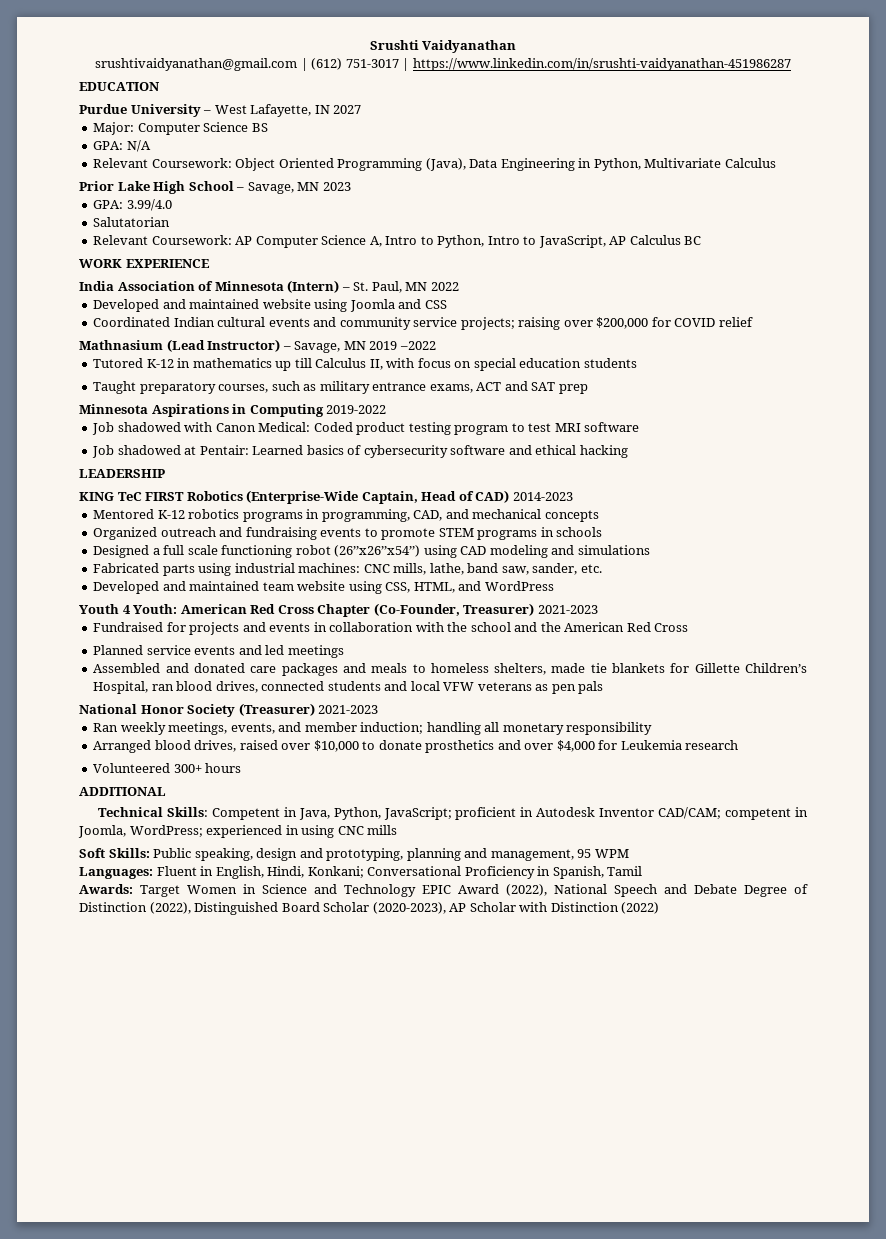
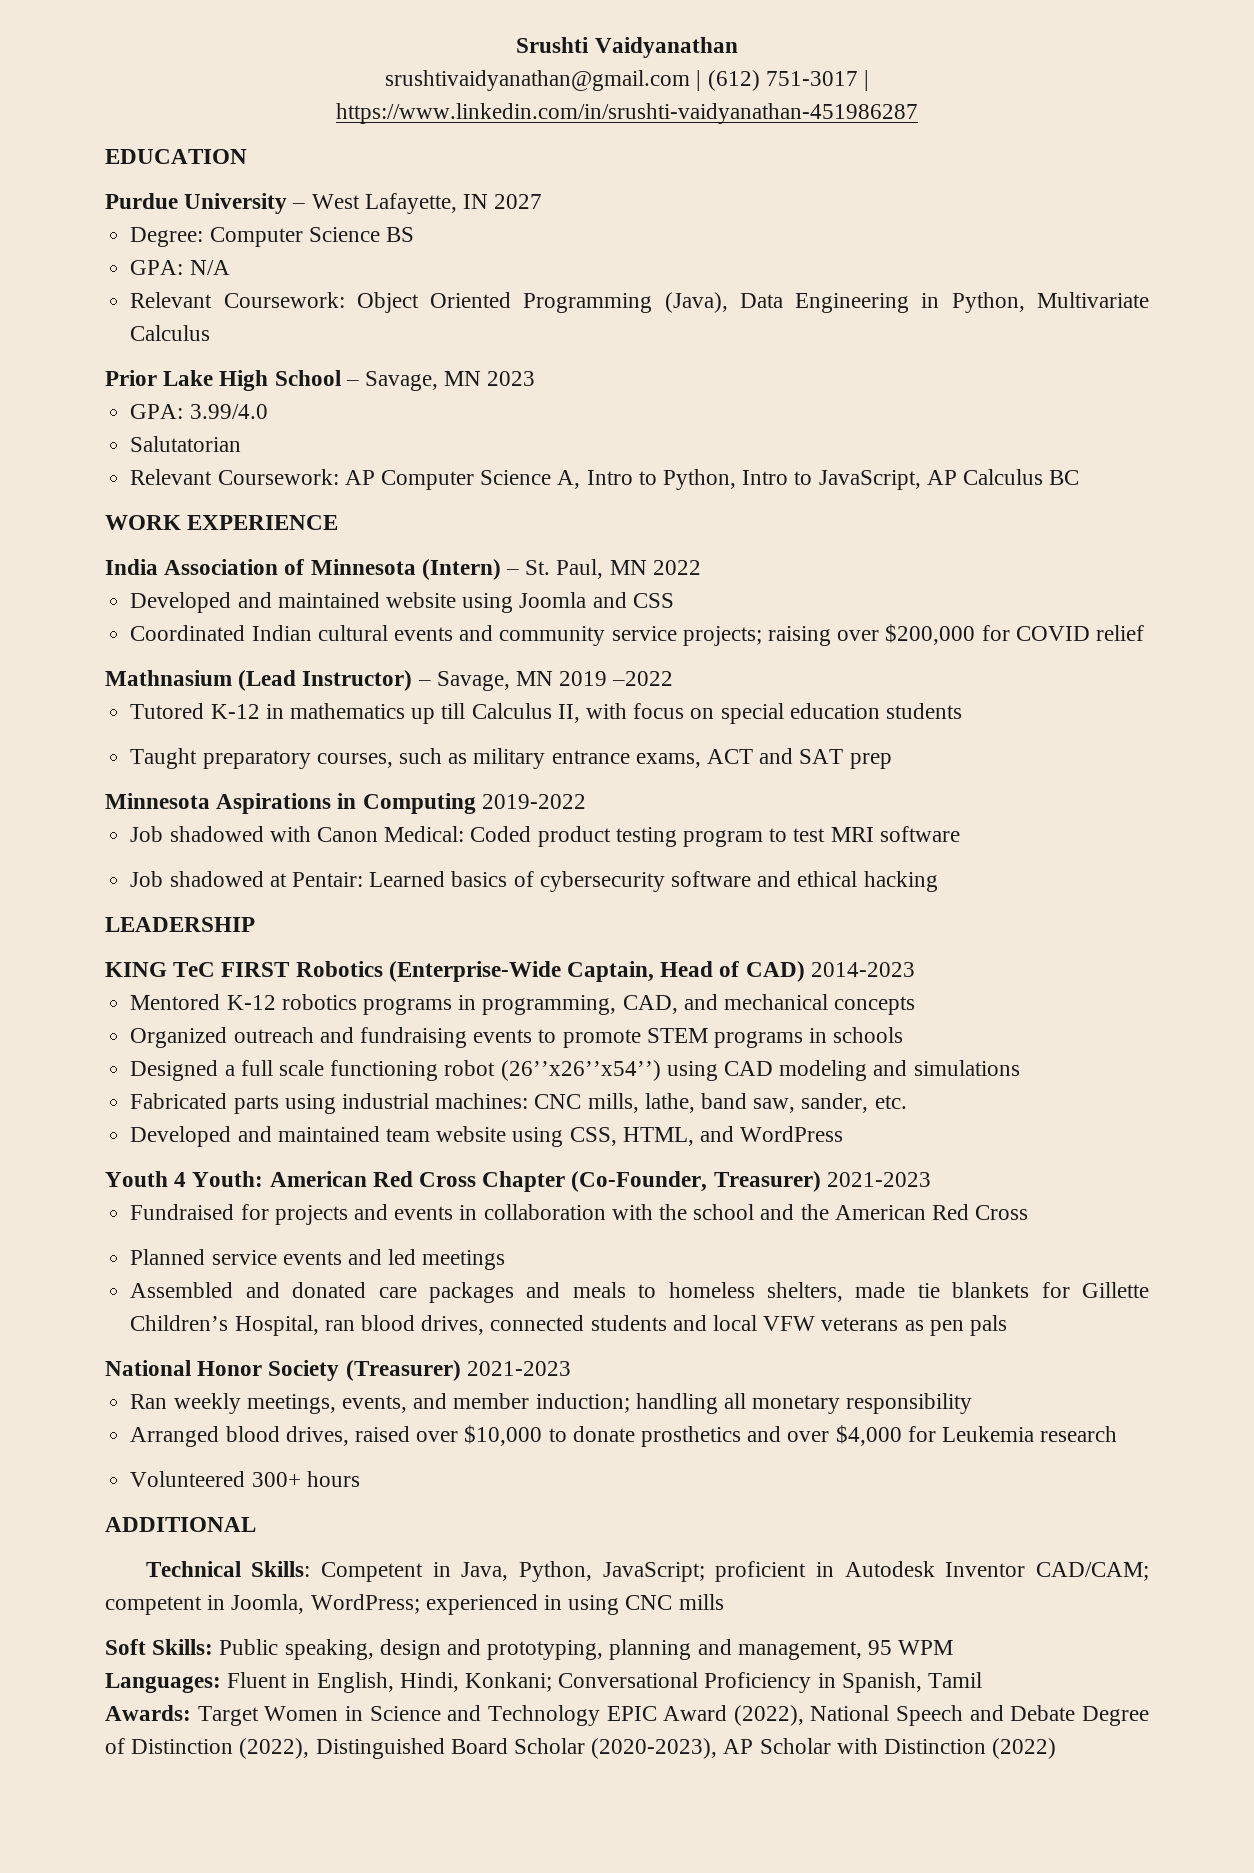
- Major: Computer Science BS
+ Degree: Computer Science BS

